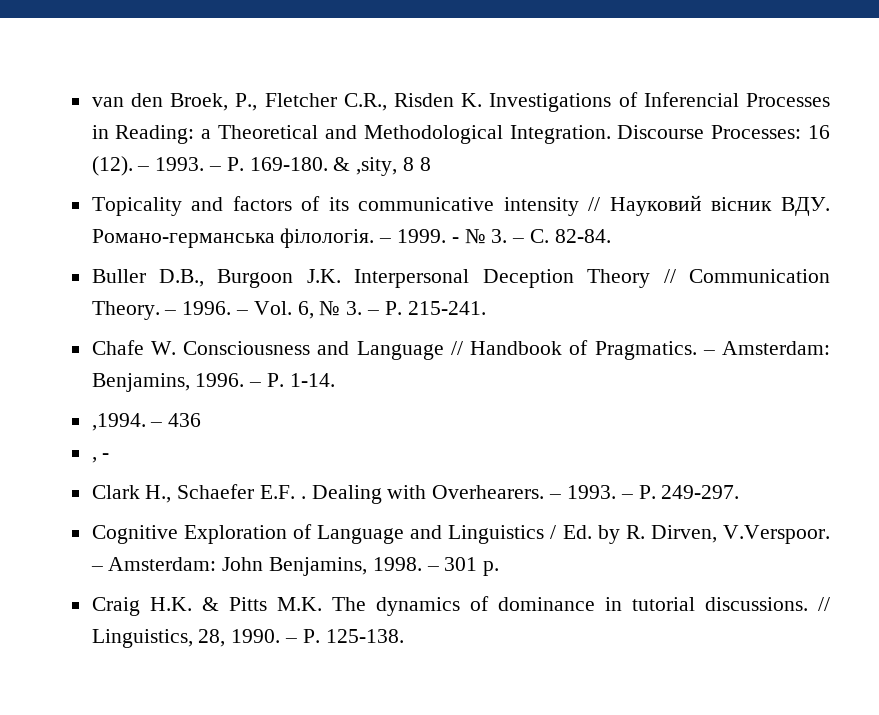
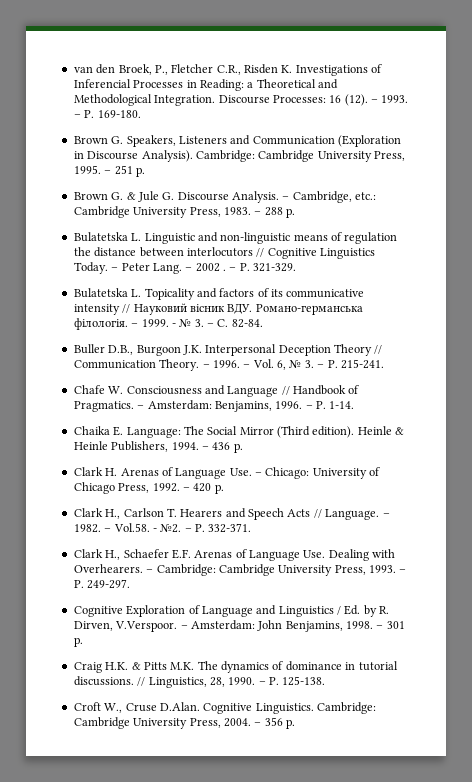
- – P. 169-180. & ,sity, 8 8
- Topicality and factors of its communicative intensity // Науковий вісник ВДУ. Романо-германська філологія.
+ – P. 169-180.
+ Brown G. Speakers, Listeners and Communication (Exploration in Discourse Analysis). Cambridge: Cambridge University Press, 1995. – 251 p.
+ Brown G. & Jule G. Discourse Analysis. – Cambridge, etc.: Cambridge University Press, 1983. – 288 p.
+ Bulatetska L. Linguistic and non-linguistic means of regulation the distance between interlocutors // Cognitive Linguistics Today. – Peter Lang. – 2002 . – Р. 321-329.
+ Bulatetska L. Topicality and factors of its communicative intensity // Науковий вісник ВДУ. Романо-германська філологія.
- ,1994. – 436
- , -
- Clark H., Schaefer E.F. . Dealing with Overhearers. – 1993.
+ Chaika E. Language: The Social Mirror (Third edition). Heinle & Heinle Publishers, 1994. – 436 p.
+ Clark H. Arenas of Language Use. – Chicago: University of Chicago Press, 1992. – 420 p.
+ Clark H., Carlson T. Hearers and Speech Acts // Language. – 1982. – Vol.58. - №2. – P. 332-371.
+ Clark H., Schaefer E.F. Arenas of Language Use. Dealing with Overhearers. – Cambridge: Cambridge University Press, 1993.
+ Croft W., Cruse D.Alan. Cognitive Linguistics. Cambridge: Cambridge University Press, 2004. – 356 p.

